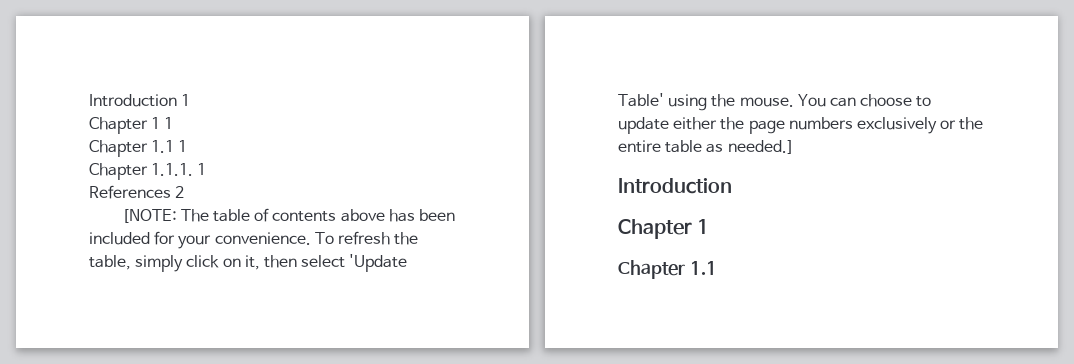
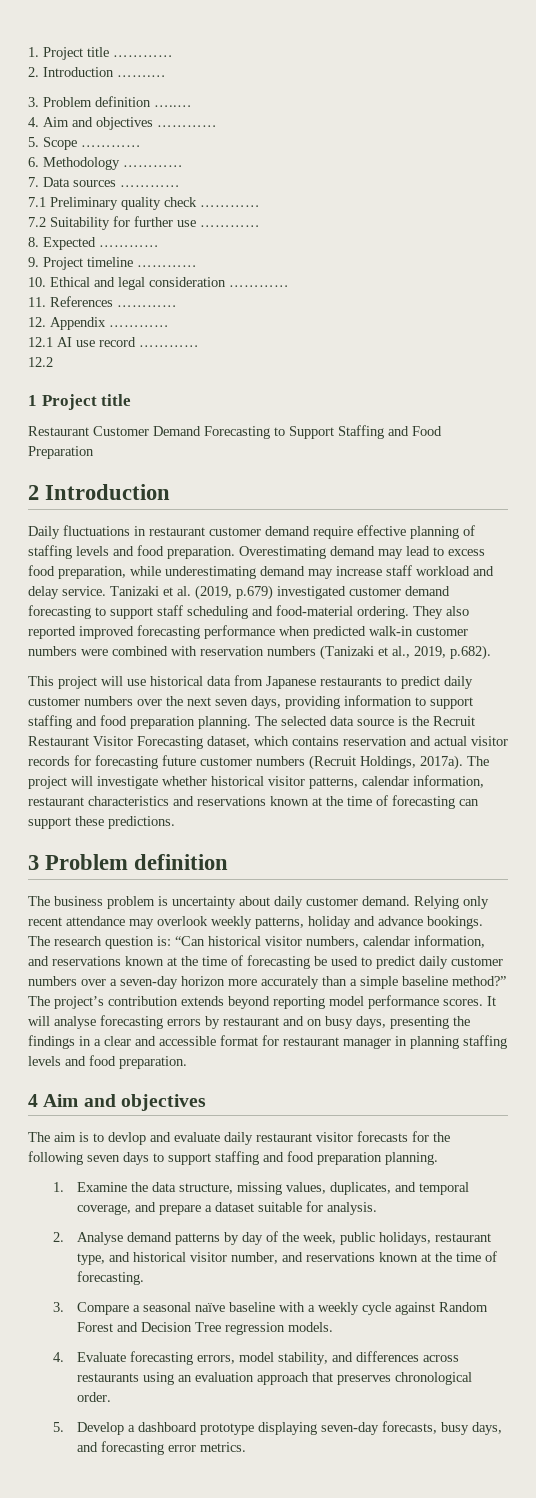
- Introduction 1
- Chapter 1 1
- Chapter 1.1 1
- Chapter 1.1.1. 1
- References 2
- [NOTE: The table of contents above has been included for your convenience. To refresh the table, simply click on it, then select 'Update Table' using the mouse. You can choose to update either the page numbers exclusively or the entire table as needed.]
- Introduction
- Chapter 1
- Chapter 1.1
+ 1. Project title …………
+ 2. Introduction …….…
+ 3. Problem definition …..…
+ 4. Aim and objectives …………
+ 5. Scope …………
+ 6. Methodology …………
+ 7. Data sources …………
+ 7.1 Preliminary quality check …………
+ 7.2 Suitability for further use …………
+ 8. Expected …………
+ 9. Project timeline …………
+ 10. Ethical and legal consideration …………
+ 11. References …………
+ 12. Appendix …………
+ 12.1 AI use record …………
+ 12.2
+ 1 Project title
+ Restaurant Customer Demand Forecasting to Support Staffing and Food Preparation
+ 2 Introduction
+ Daily fluctuations in restaurant customer demand require effective planning of staffing levels and food preparation. Overestimating demand may lead to excess food preparation, while underestimating demand may increase staff workload and delay service. Tanizaki et al. (2019, p.679) investigated customer demand forecasting to support staff scheduling and food-material ordering. They also reported improved forecasting performance when predicted walk-in customer numbers were combined with reservation numbers (Tanizaki et al., 2019, p.682).
+ This project will use historical data from Japanese restaurants to predict daily customer numbers over the next seven days, providing information to support staffing and food preparation planning. The selected data source is the Recruit Restaurant Visitor Forecasting dataset, which contains reservation and actual visitor records for forecasting future customer numbers (Recruit Holdings, 2017a). The project will investigate whether historical visitor patterns, calendar information, restaurant characteristics and reservations known at the time of forecasting can support these predictions.
+ 3 Problem definition
+ The business problem is uncertainty about daily customer demand. Relying only recent attendance may overlook weekly patterns, holiday and advance bookings. The research question is: “Can historical visitor numbers, calendar information, and reservations known at the time of forecasting be used to predict daily customer numbers over a seven-day horizon more accurately than a simple baseline method?” The project’s contribution extends beyond reporting model performance scores. It will analyse forecasting errors by restaurant and on busy days, presenting the findings in a clear and accessible format for restaurant manager in planning staffing levels and food preparation.
+ 4 Aim and objectives
+ The aim is to devlop and evaluate daily restaurant visitor forecasts for the following seven days to support staffing and food preparation planning.
+ 1. Examine the data structure, missing values, duplicates, and temporal coverage, and prepare a dataset suitable for analysis.
+ 2. Analyse demand patterns by day of the week, public holidays, restaurant type, and historical visitor number, and reservations known at the time of forecasting.
+ 3. Compare a seasonal naïve baseline with a weekly cycle against Random Forest and Decision Tree regression models.
+ 4. Evaluate forecasting errors, model stability, and differences across restaurants using an evaluation approach that preserves chronological order.
+ 5. Develop a dashboard prototype displaying seven-day forecasts, busy days, and forecasting error metrics.

